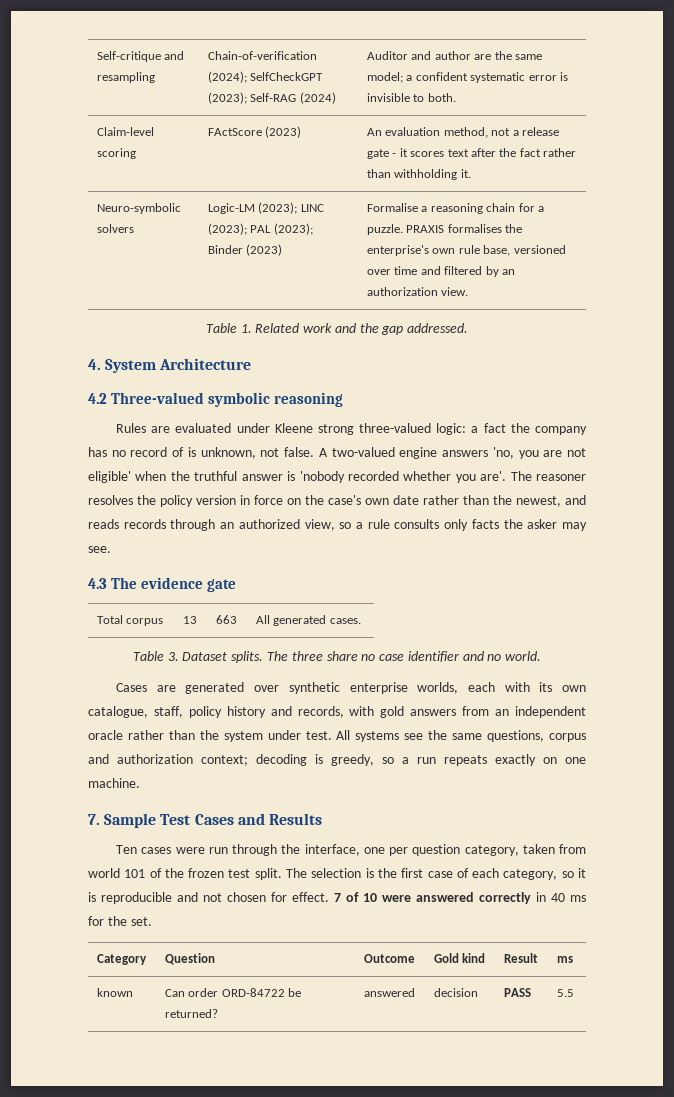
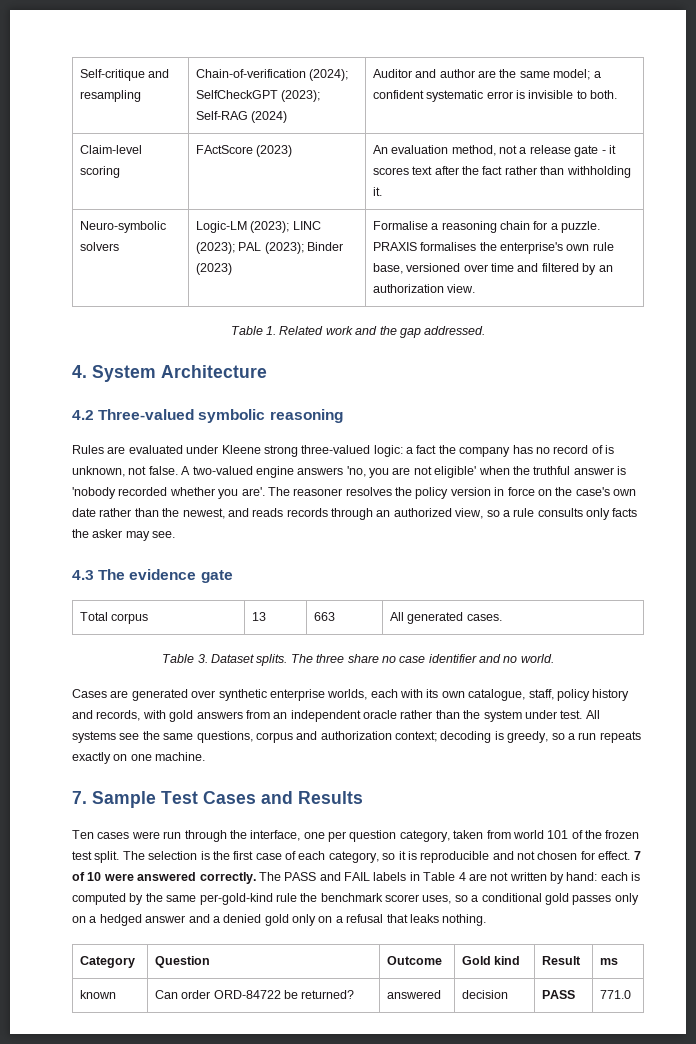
- 7 of 10 were answered correctly in 40 ms for the set.
+ 7 of 10 were answered correctly. The PASS and FAIL labels in Table 4 are not written by hand: each is computed by the same per-gold-kind rule the benchmark scorer uses, so a conditional gold passes only on a hedged answer and a denied gold only on a refusal that leaks nothing.
- known | Can order ORD-84722 be returned? | answered | decision | PASS | 5.5
+ known | Can order ORD-84722 be returned? | answered | decision | PASS | 771.0

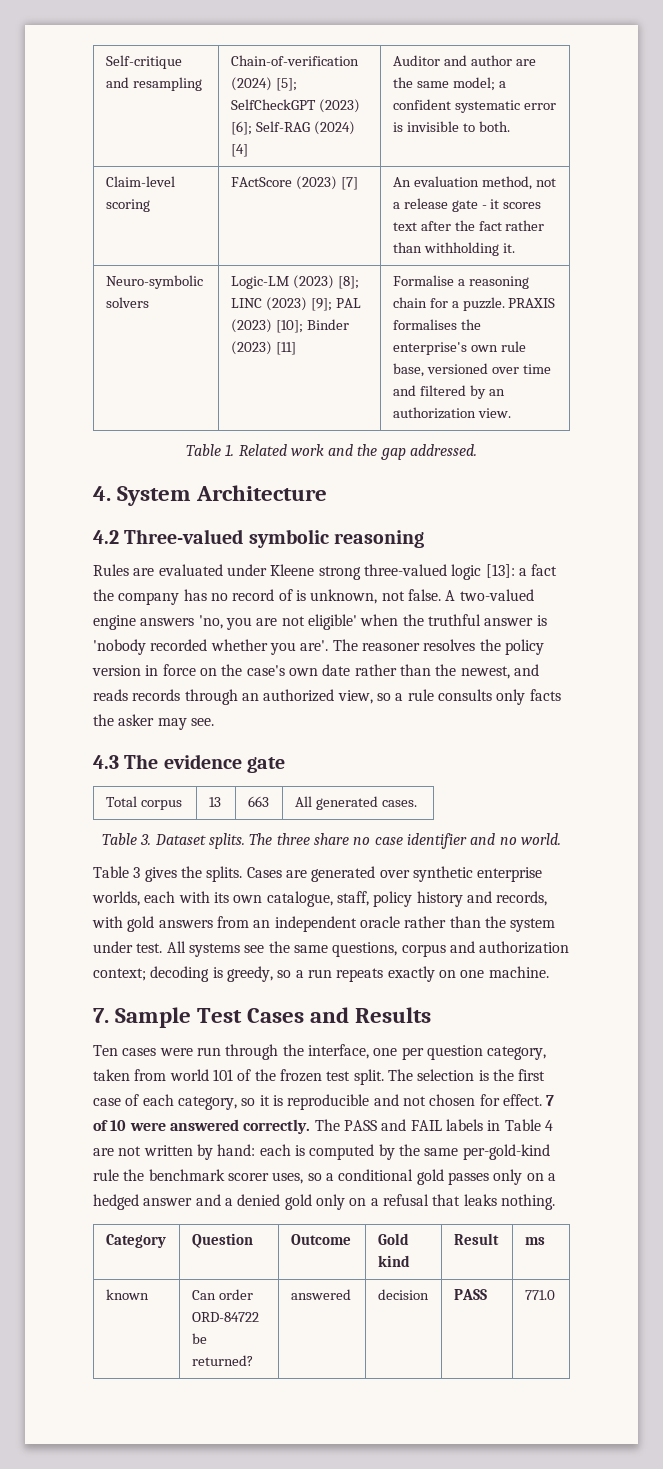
- Self-critique and resampling | Chain-of-verification (2024); SelfCheckGPT (2023); Self-RAG (2024) | Auditor and author are the same model; a confident systematic error is invisible to both.
+ Self-critique and resampling | Chain-of-verification (2024) [5]; SelfCheckGPT (2023) [6]; Self-RAG (2024) [4] | Auditor and author are the same model; a confident systematic error is invisible to both.
- Claim-level scoring | FActScore (2023) | An evaluation method, not a release gate - it scores text after the fact rather than withholding it.
+ Claim-level scoring | FActScore (2023) [7] | An evaluation method, not a release gate - it scores text after the fact rather than withholding it.
- Neuro-symbolic solvers | Logic-LM (2023); LINC (2023); PAL (2023); Binder (2023) | Formalise a reasoning chain for a puzzle. PRAXIS formalises the enterprise's own rule base, versioned over time and filtered by an authorization view.
+ Neuro-symbolic solvers | Logic-LM (2023) [8]; LINC (2023) [9]; PAL (2023) [10]; Binder (2023) [11] | Formalise a reasoning chain for a puzzle. PRAXIS formalises the enterprise's own rule base, versioned over time and filtered by an authorization view.
- Rules are evaluated under Kleene strong three-valued logic: a fact the company has no record of is unknown, not false.
+ Rules are evaluated under Kleene strong three-valued logic [13]: a fact the company has no record of is unknown, not false.
+ Table 3 gives the splits.

